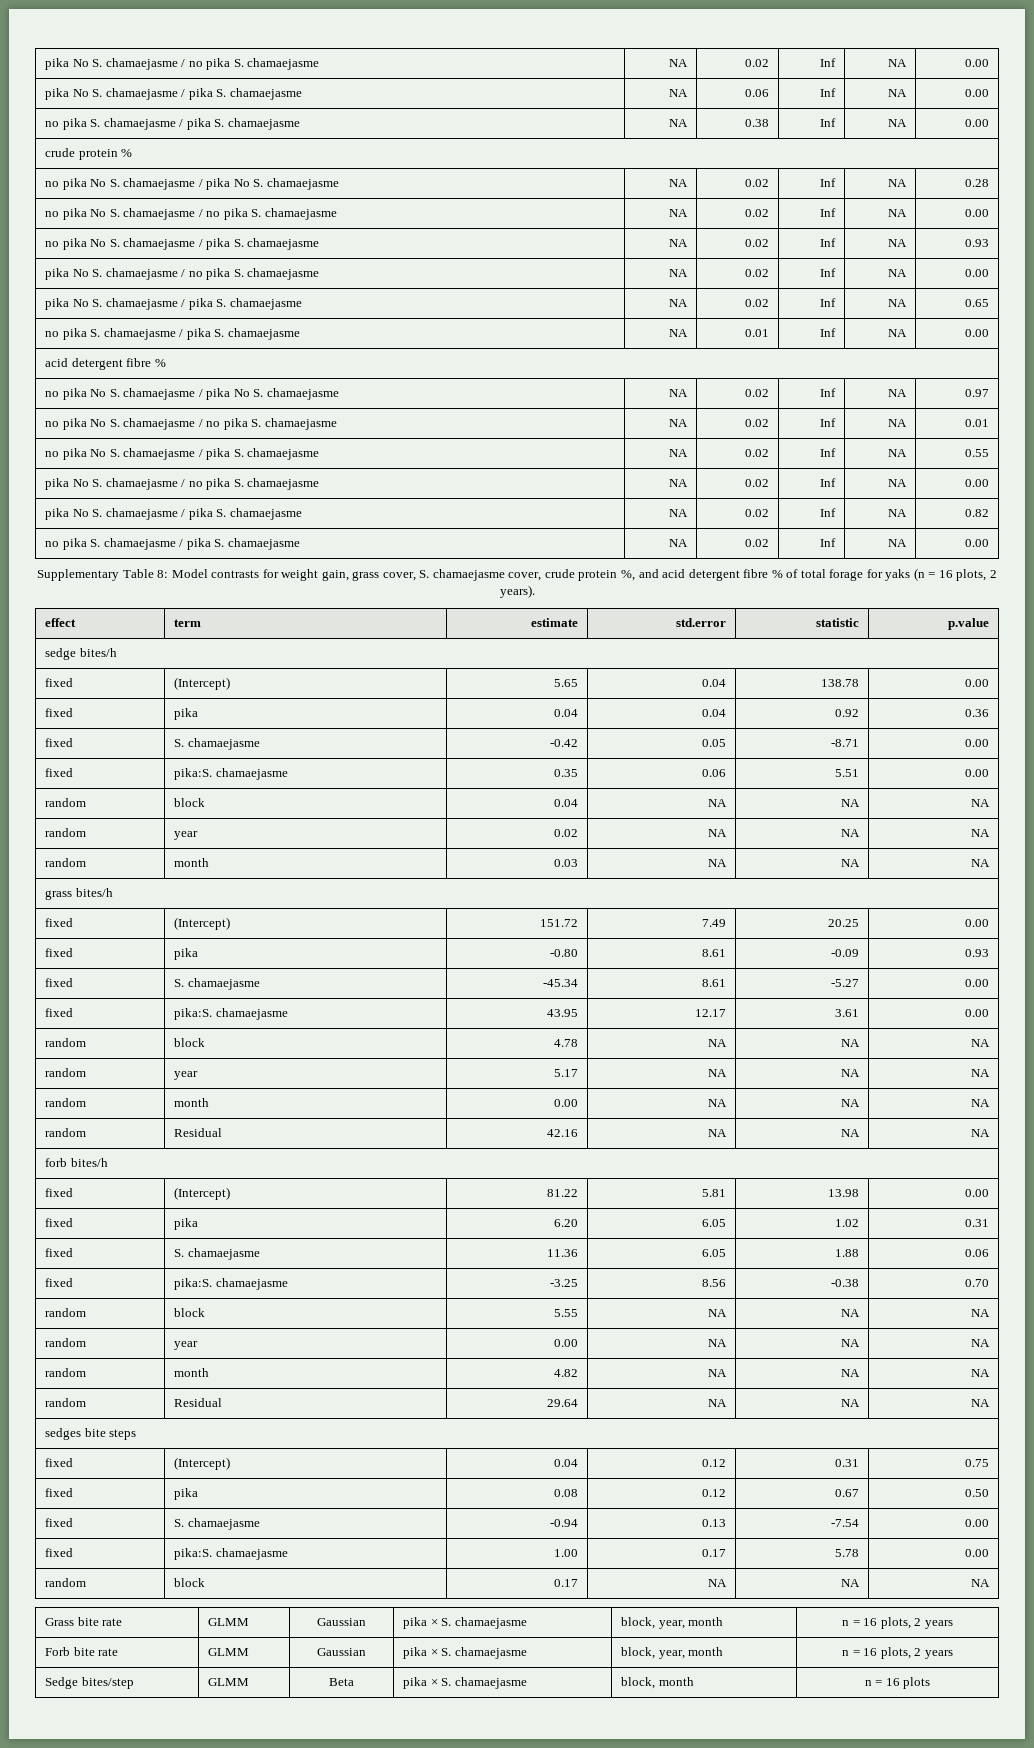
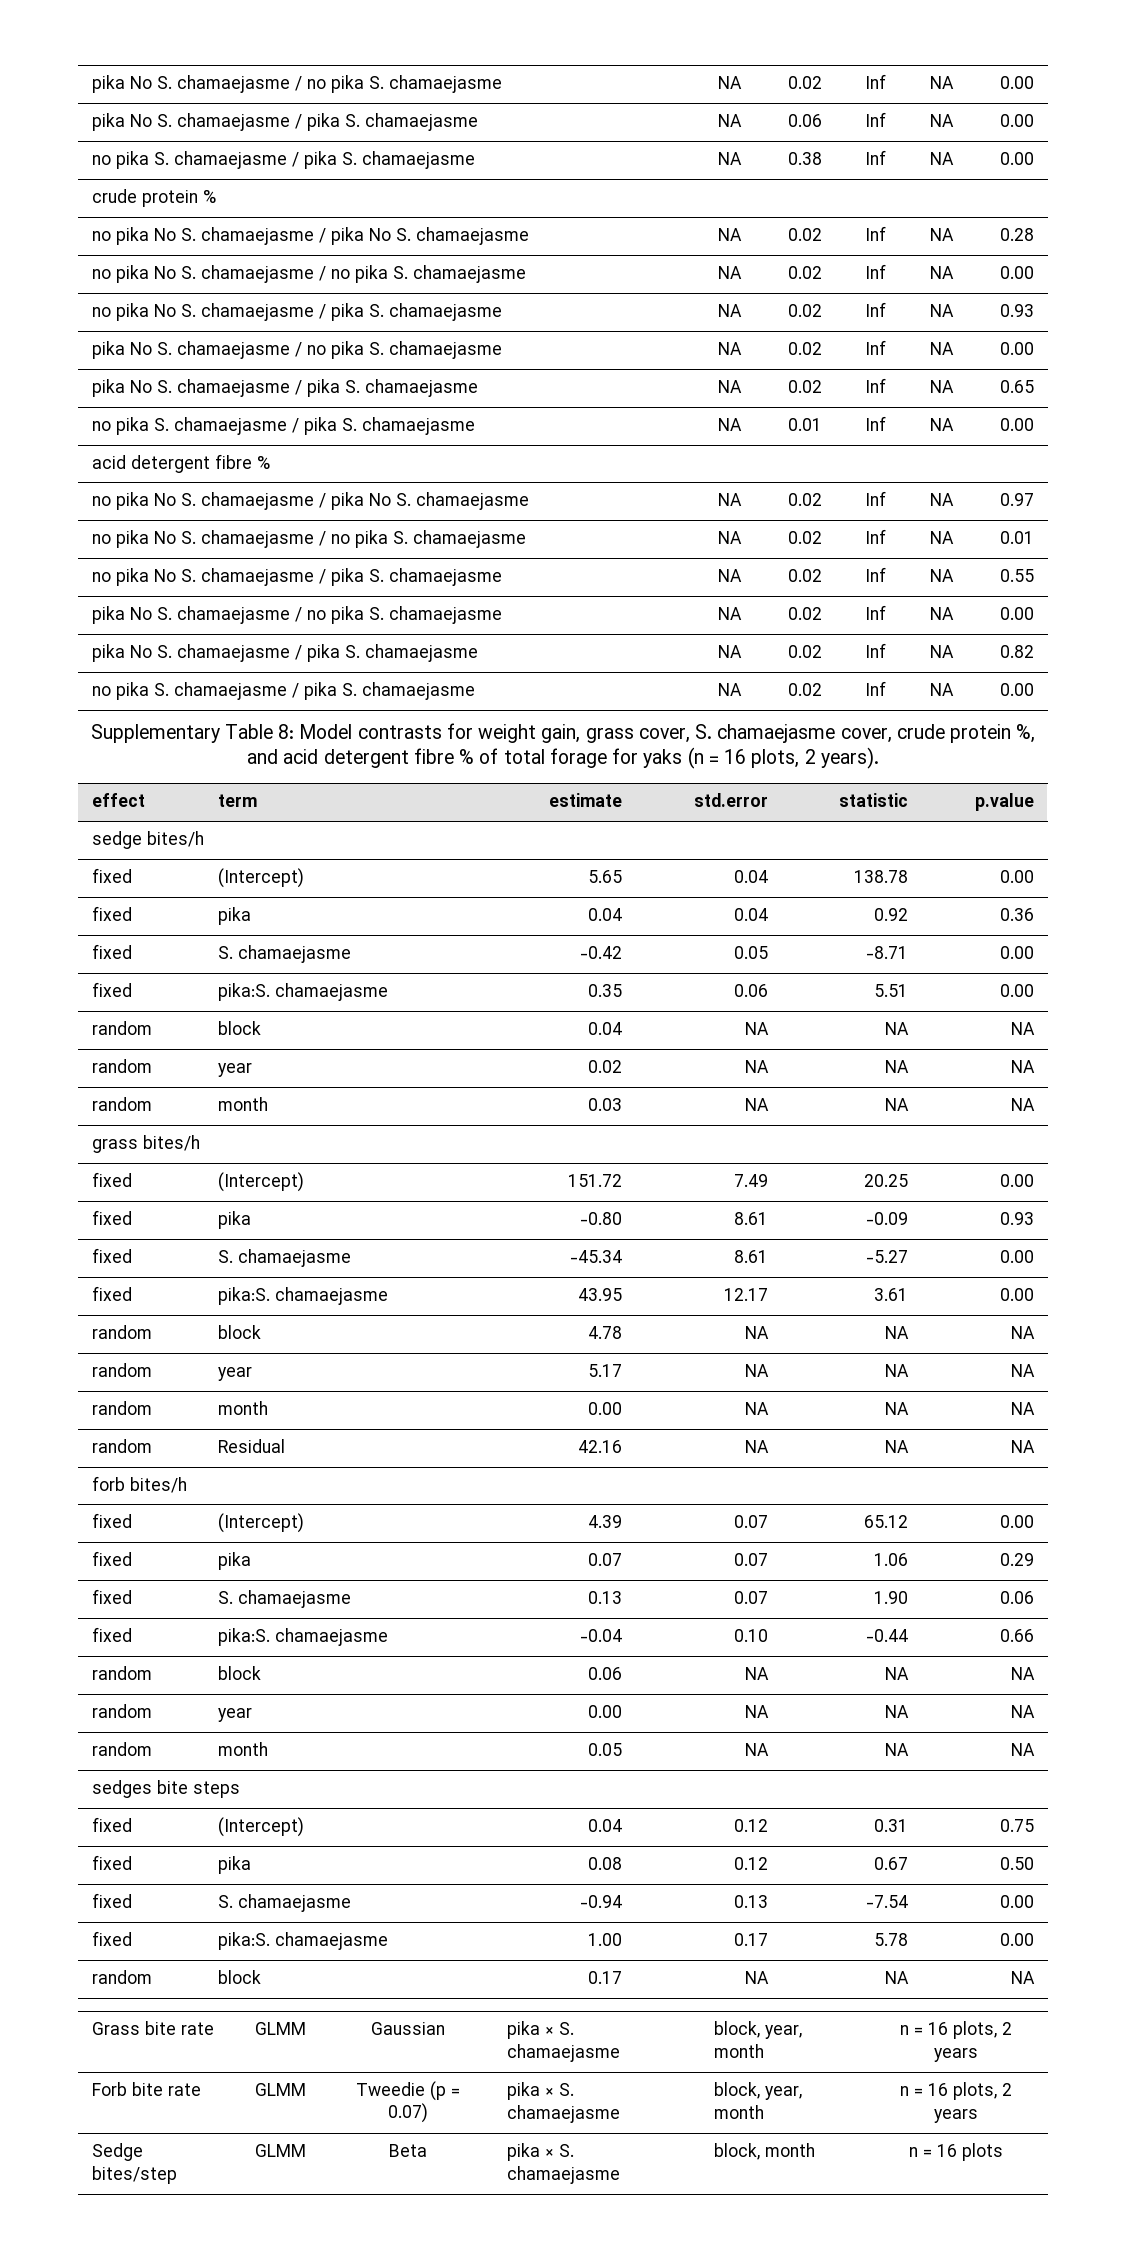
- fixed | (Intercept) | 81.22 | 5.81 | 13.98 | 0.00
- fixed | pika | 6.20 | 6.05 | 1.02 | 0.31
- fixed | S. chamaejasme | 11.36 | 6.05 | 1.88 | 0.06
+ fixed | (Intercept) | 4.39 | 0.07 | 65.12 | 0.00
+ fixed | pika | 0.07 | 0.07 | 1.06 | 0.29
+ fixed | S. chamaejasme | 0.13 | 0.07 | 1.90 | 0.06
- fixed | pika:S. chamaejasme | -3.25 | 8.56 | -0.38 | 0.70
- random | block | 5.55 | NA | NA | NA
+ fixed | pika:S. chamaejasme | -0.04 | 0.10 | -0.44 | 0.66
+ random | block | 0.06 | NA | NA | NA
- random | month | 4.82 | NA | NA | NA
- random | Residual | 29.64 | NA | NA | NA
+ random | month | 0.05 | NA | NA | NA
- Forb bite rate | GLMM | Gaussian | pika × S. chamaejasme | block, year, month | n = 16 plots, 2 years
+ Forb bite rate | GLMM | Tweedie (p = 0.07) | pika × S. chamaejasme | block, year, month | n = 16 plots, 2 years

